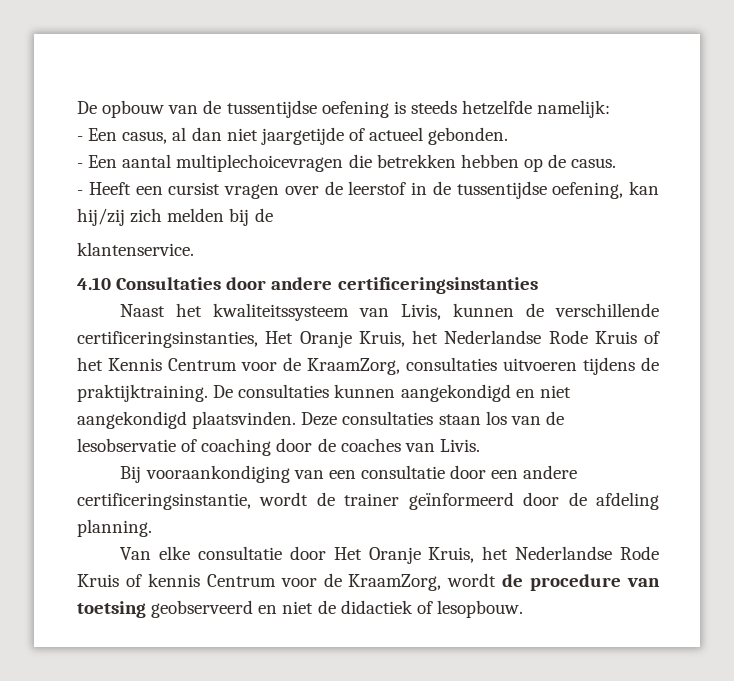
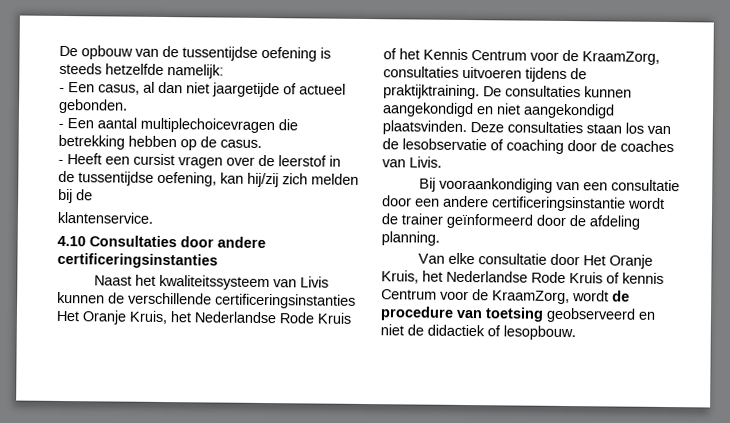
- - Een aantal multiplechoicevragen die betrekken hebben op de casus.
+ - Een aantal multiplechoicevragen die betrekking hebben op de casus.
- Naast het kwaliteitssysteem van Livis, kunnen de verschillende certificeringsinstanties, Het Oranje Kruis, het Nederlandse Rode Kruis of het Kennis Centrum voor de KraamZorg, consultaties uitvoeren tijdens de praktijktraining.
+ Naast het kwaliteitssysteem van Livis kunnen de verschillende certificeringsinstanties Het Oranje Kruis, het Nederlandse Rode Kruis of het Kennis Centrum voor de KraamZorg, consultaties uitvoeren tijdens de praktijktraining.
- Bij vooraankondiging van een consultatie door een andere certificeringsinstantie, wordt de trainer geïnformeerd door de afdeling planning.
+ Bij vooraankondiging van een consultatie door een andere certificeringsinstantie wordt de trainer geïnformeerd door de afdeling planning.

